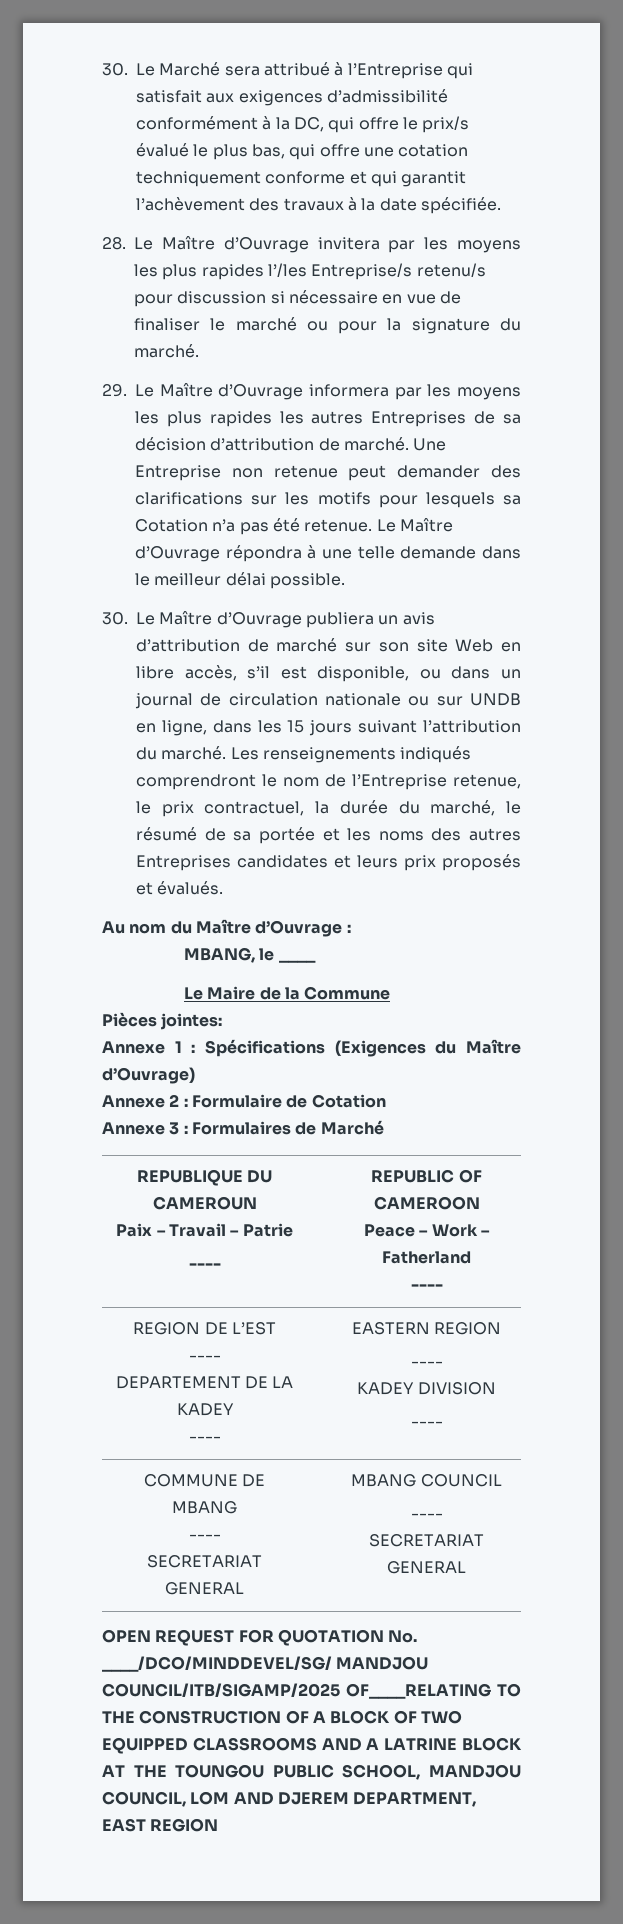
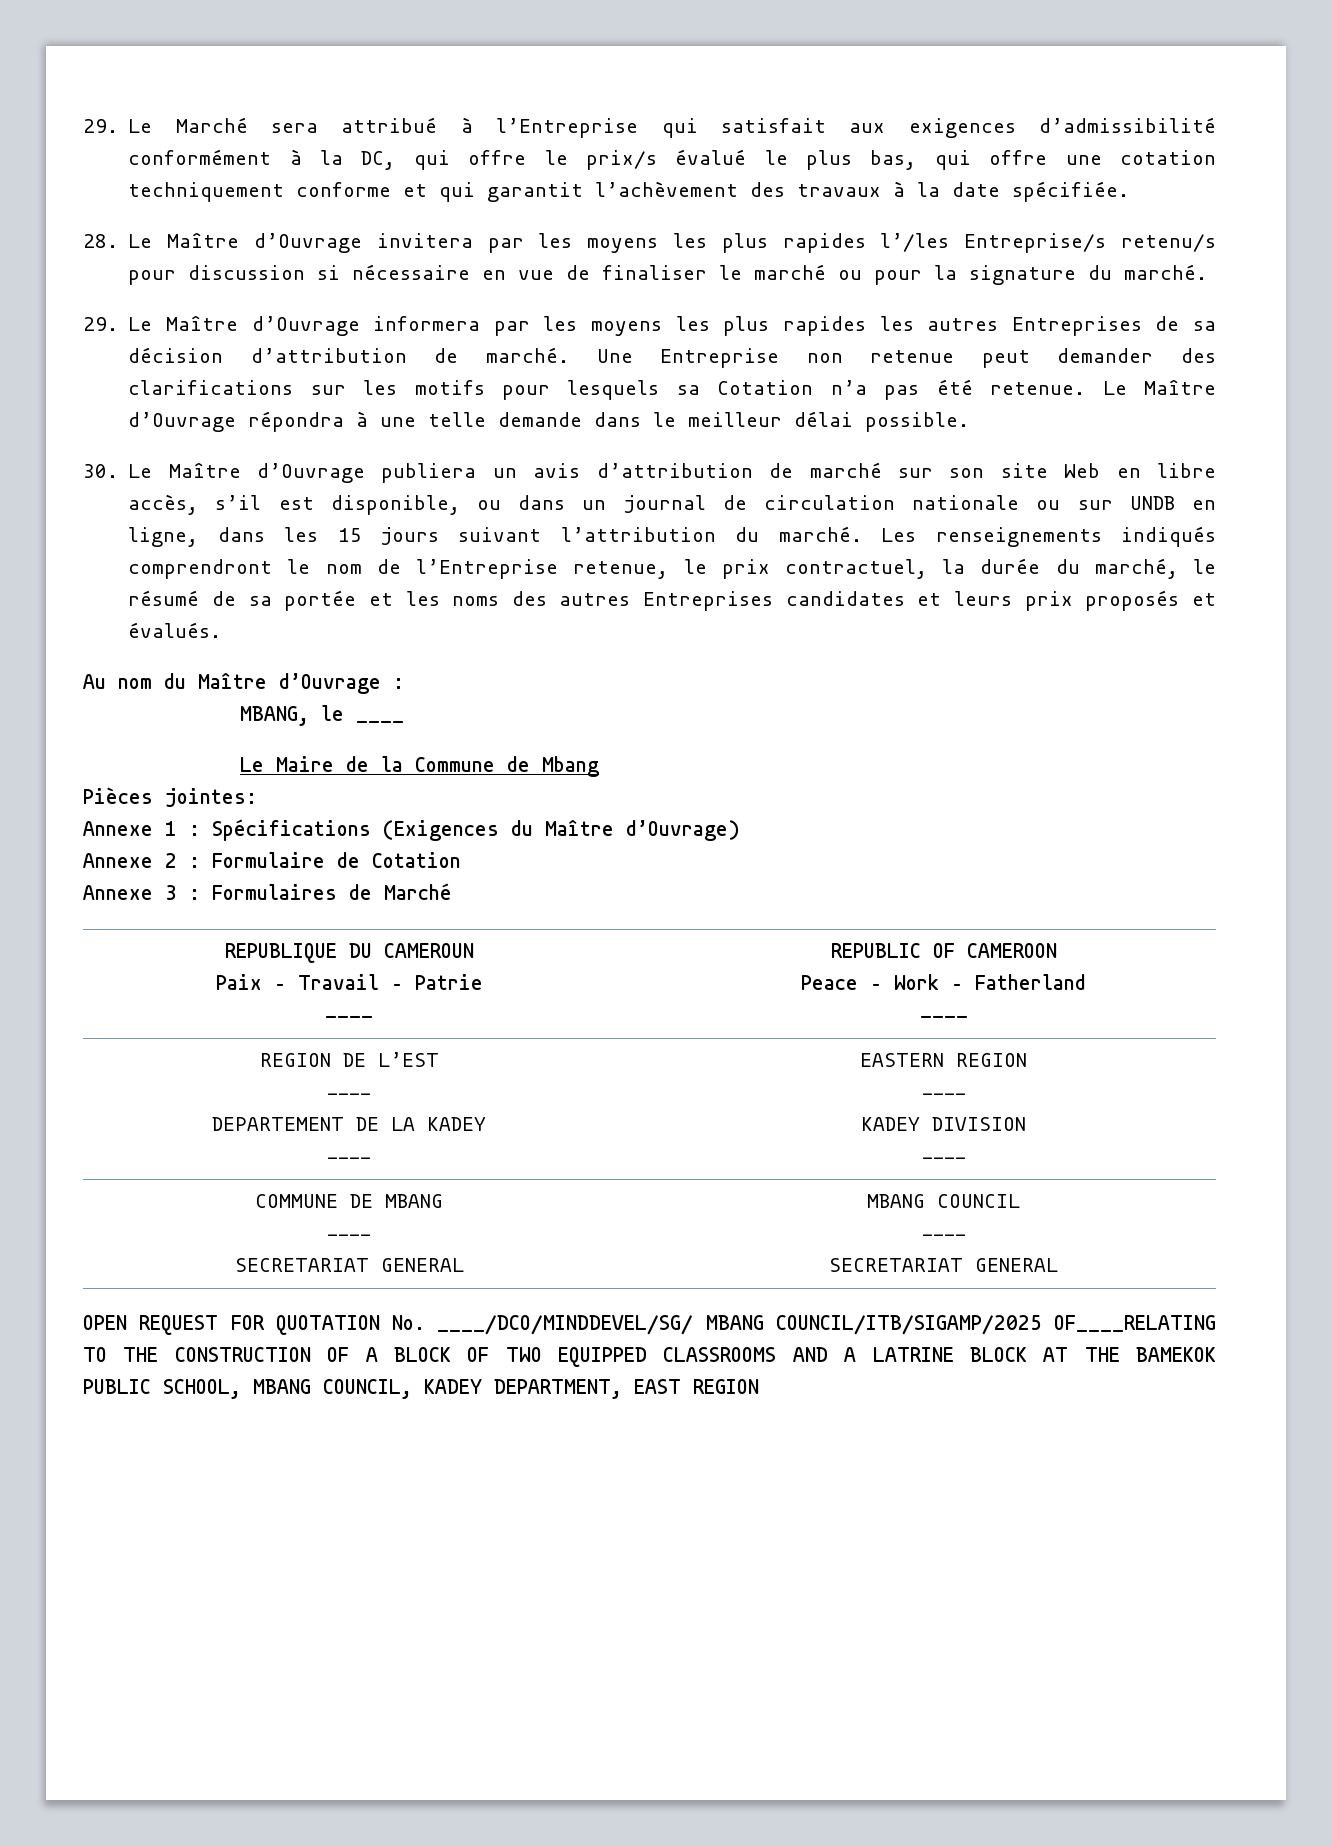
- 30. Le Marché sera attribué à l’Entreprise qui satisfait aux exigences d’admissibilité conformément à la DC, qui offre le prix/s évalué le plus bas, qui offre une cotation techniquement conforme et qui garantit l’achèvement des travaux à la date spécifiée.
+ 29. Le Marché sera attribué à l’Entreprise qui satisfait aux exigences d’admissibilité conformément à la DC, qui offre le prix/s évalué le plus bas, qui offre une cotation techniquement conforme et qui garantit l’achèvement des travaux à la date spécifiée.
- Le Maire de la Commune
+ Le Maire de la Commune de Mbang
- OPEN REQUEST FOR QUOTATION No. ____/DCO/MINDDEVEL/SG/ MANDJOU COUNCIL/ITB/SIGAMP/2025 OF____RELATING TO THE CONSTRUCTION OF A BLOCK OF TWO EQUIPPED CLASSROOMS AND A LATRINE BLOCK AT THE TOUNGOU PUBLIC SCHOOL, MANDJOU COUNCIL, LOM AND DJEREM DEPARTMENT, EAST REGION
+ OPEN REQUEST FOR QUOTATION No. ____/DCO/MINDDEVEL/SG/ MBANG COUNCIL/ITB/SIGAMP/2025 OF____RELATING TO THE CONSTRUCTION OF A BLOCK OF TWO EQUIPPED CLASSROOMS AND A LATRINE BLOCK AT THE BAMEKOK PUBLIC SCHOOL, MBANG COUNCIL, KADEY DEPARTMENT, EAST REGION

